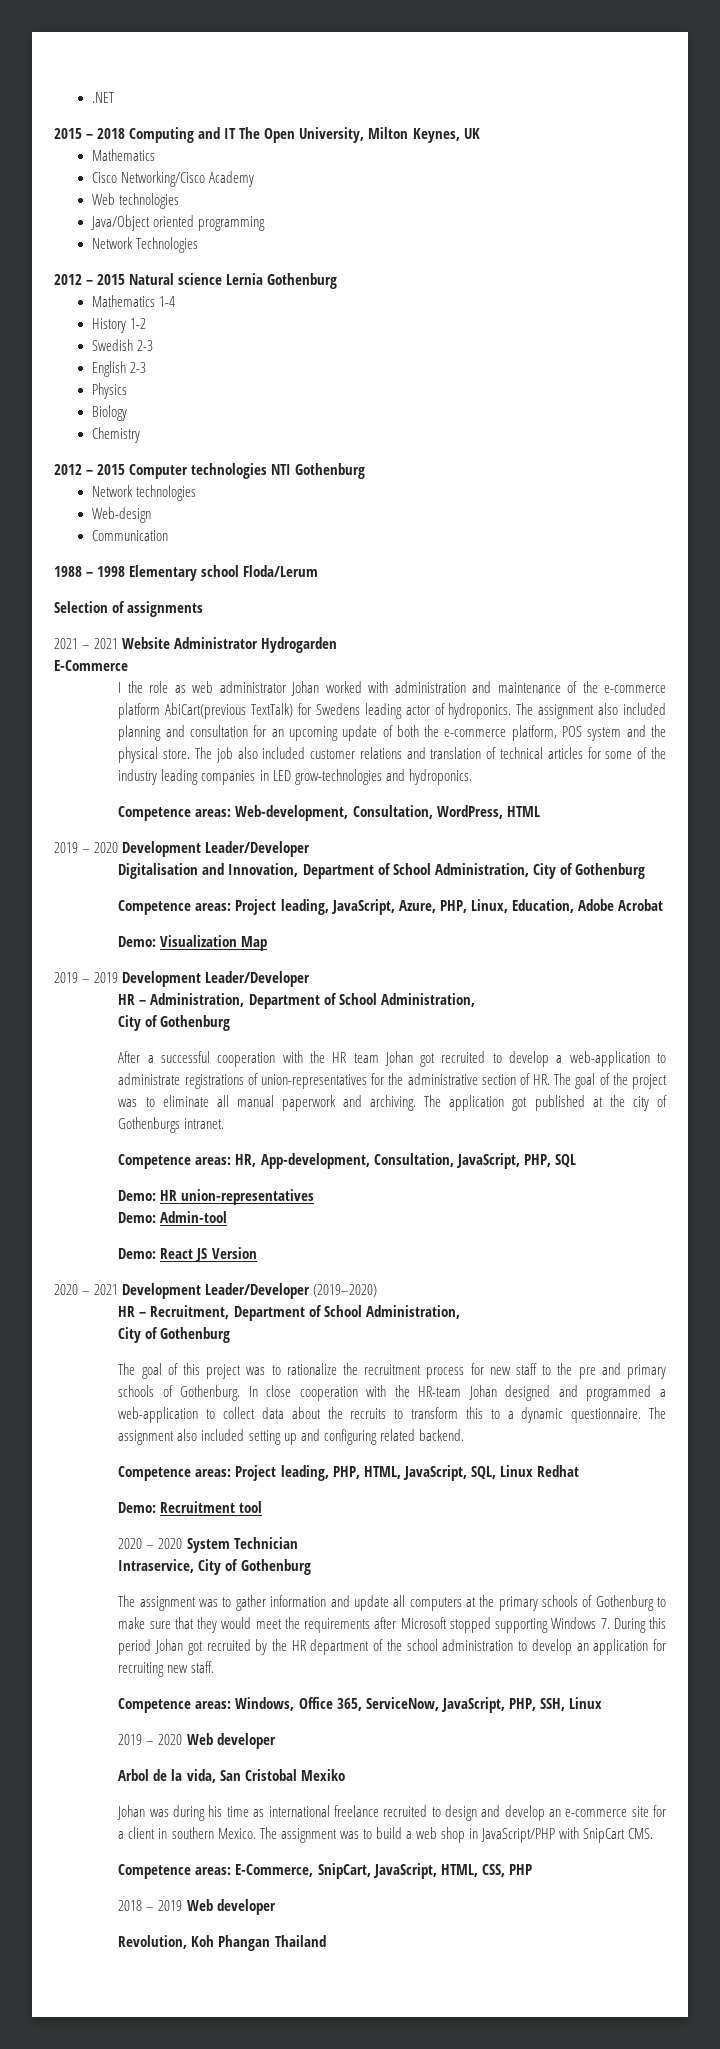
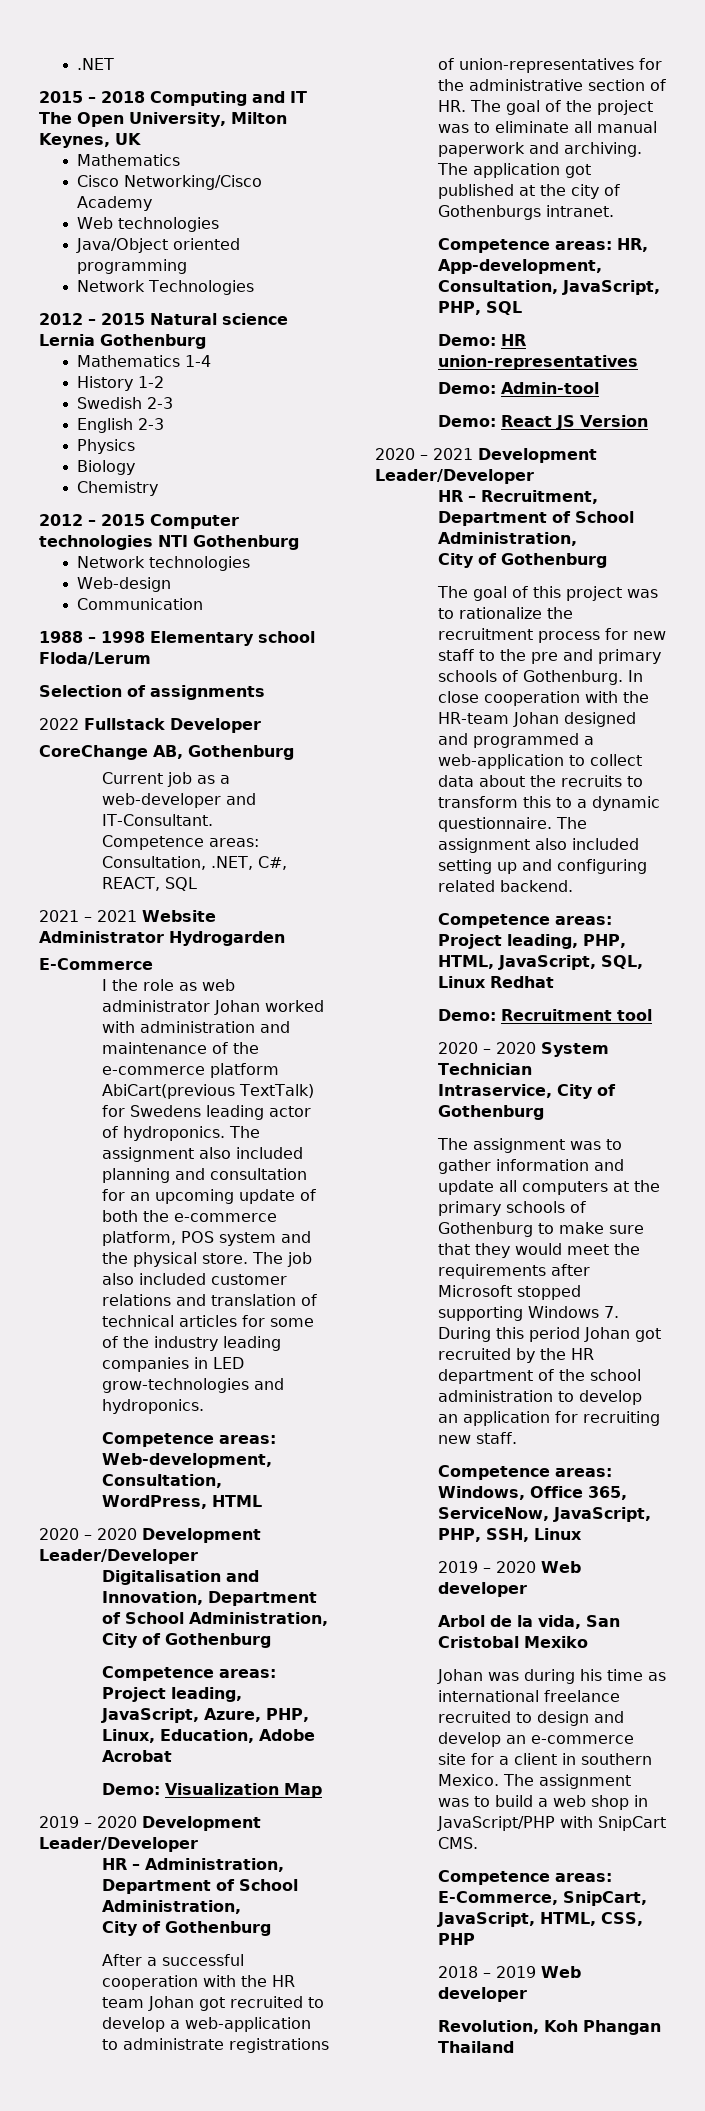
+ 2022 Fullstack Developer
+ CoreChange AB, Gothenburg
+ Current job as a web-developer and IT-Consultant.
+ Competence areas: Consultation, .NET, C#, REACT, SQL
- 2019 – 2020 Development Leader/Developer
+ 2020 – 2020 Development Leader/Developer
- 2019 – 2019 Development Leader/Developer
+ 2019 – 2020 Development Leader/Developer
- 2020 – 2021 Development Leader/Developer (2019–2020)
+ 2020 – 2021 Development Leader/Developer

